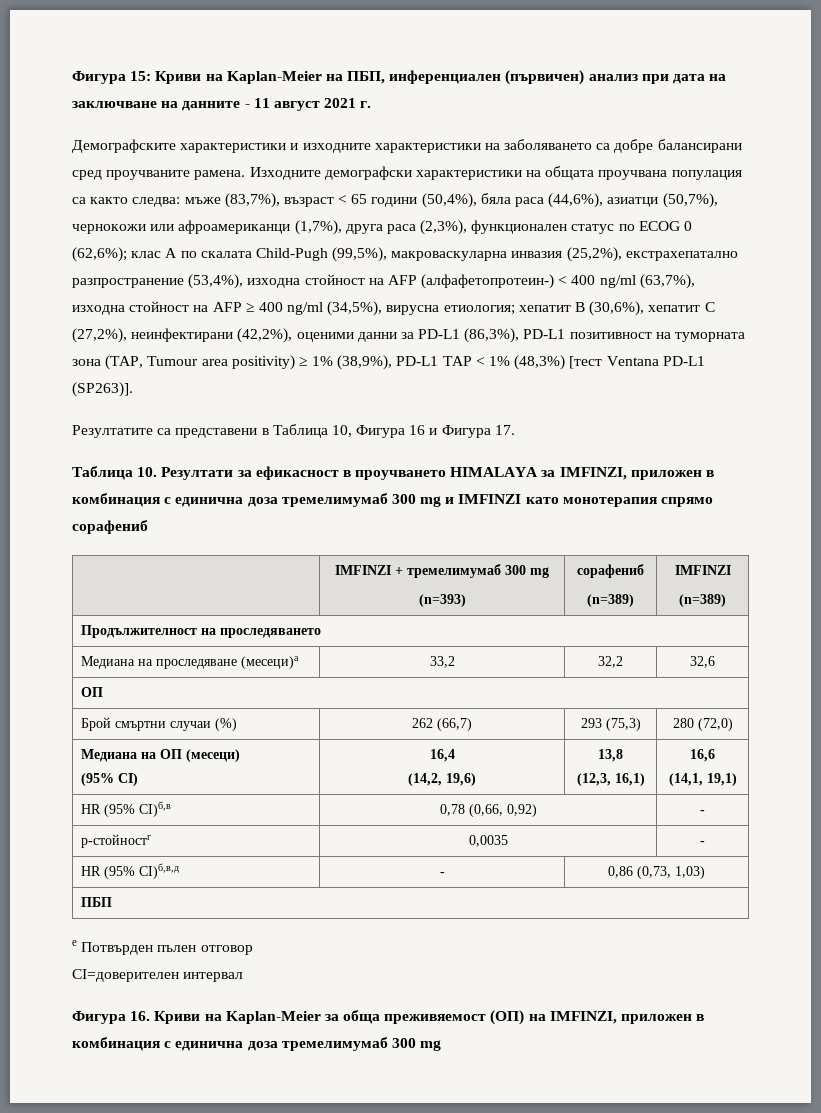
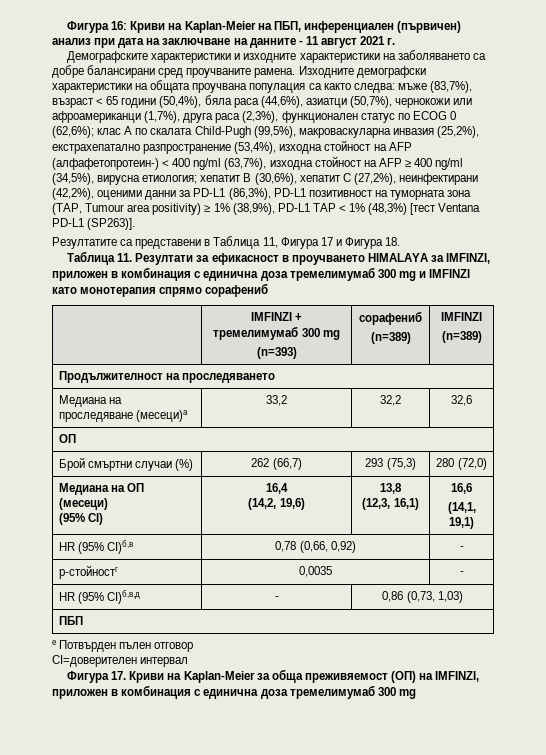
- Фигура 15: Криви на Kaplan-Meier на ПБП, инференциален (първичен) анализ при дата на заключване на данните - 11 август 2021 г.
+ Фигура 16: Криви на Kaplan-Meier на ПБП, инференциален (първичен) анализ при дата на заключване на данните - 11 август 2021 г.
- Резултатите са представени в Таблица 10, Фигура 16 и Фигура 17.
- Таблица 10. Резултати за ефикасност в проучването HIMALAYA за IMFINZI, приложен в комбинация с единична доза тремелимумаб 300 mg и IMFINZI като монотерапия спрямо сорафениб
+ Резултатите са представени в Таблица 11, Фигура 17 и Фигура 18.
+ Таблица 11. Резултати за ефикасност в проучването HIMALAYA за IMFINZI, приложен в комбинация с единична доза тремелимумаб 300 mg и IMFINZI като монотерапия спрямо сорафениб
- Фигура 16. Криви на Kaplan-Meier за обща преживяемост (ОП) на IMFINZI, приложен в комбинация с единична доза тремелимумаб 300 mg
+ Фигура 17. Криви на Kaplan-Meier за обща преживяемост (ОП) на IMFINZI, приложен в комбинация с единична доза тремелимумаб 300 mg

